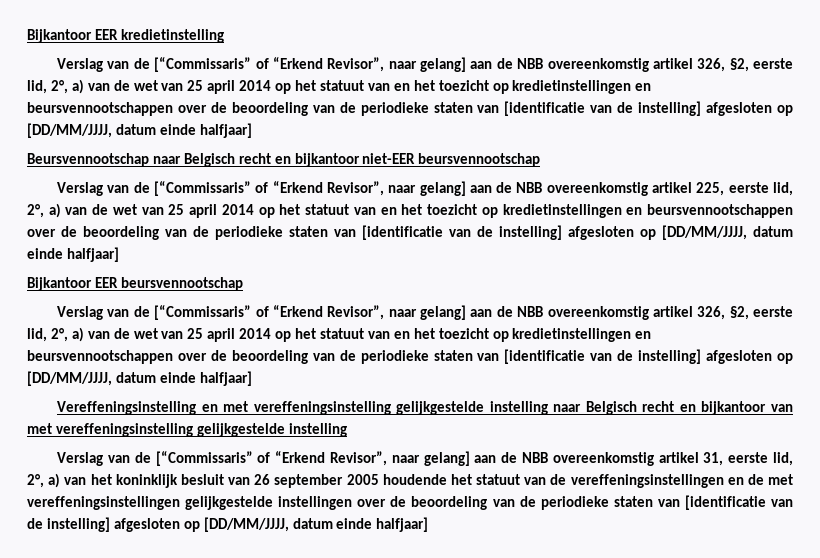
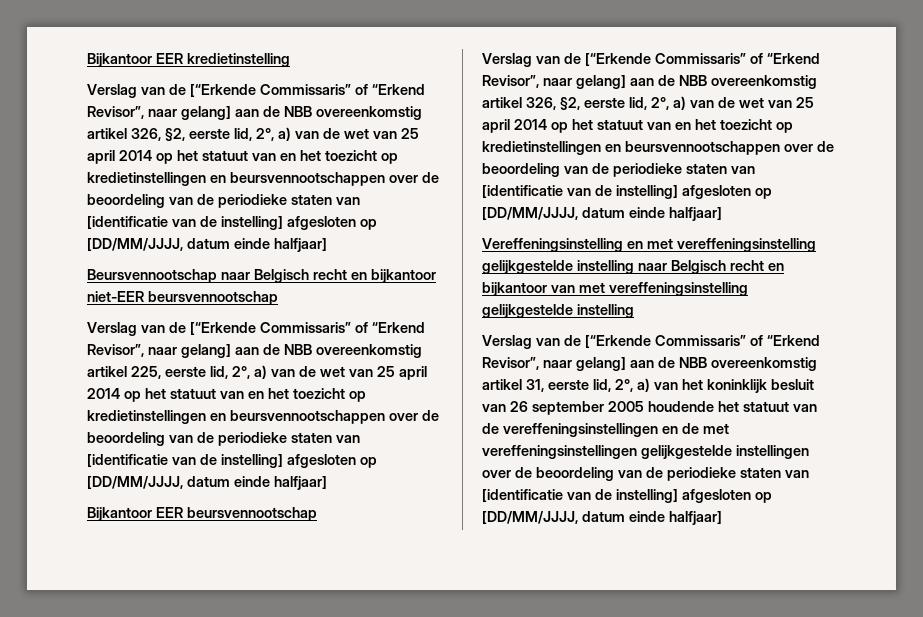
  Bijkantoor EER kredietinstelling
- Verslag van de [“Commissaris” of “Erkend Revisor”, naar gelang] aan de NBB overeenkomstig artikel 326, §2, eerste lid, 2°, a) van de wet van 25 april 2014 op het statuut van en het toezicht op kredietinstellingen en beursvennootschappen over de beoordeling van de periodieke staten van [identificatie van de instelling] afgesloten op [DD/MM/JJJJ, datum einde halfjaar]
+ Verslag van de [“Erkende Commissaris” of “Erkend Revisor”, naar gelang] aan de NBB overeenkomstig artikel 326, §2, eerste lid, 2°, a) van de wet van 25 april 2014 op het statuut van en het toezicht op kredietinstellingen en beursvennootschappen over de beoordeling van de periodieke staten van [identificatie van de instelling] afgesloten op [DD/MM/JJJJ, datum einde halfjaar]
- Verslag van de [“Commissaris” of “Erkend Revisor”, naar gelang] aan de NBB overeenkomstig artikel 225, eerste lid, 2°, a) van de wet van 25 april 2014 op het statuut van en het toezicht op kredietinstellingen en beursvennootschappen over de beoordeling van de periodieke staten van [identificatie van de instelling] afgesloten op [DD/MM/JJJJ, datum einde halfjaar]
+ Verslag van de [“Erkende Commissaris” of “Erkend Revisor”, naar gelang] aan de NBB overeenkomstig artikel 225, eerste lid, 2°, a) van de wet van 25 april 2014 op het statuut van en het toezicht op kredietinstellingen en beursvennootschappen over de beoordeling van de periodieke staten van [identificatie van de instelling] afgesloten op [DD/MM/JJJJ, datum einde halfjaar]
  Bijkantoor EER beursvennootschap
- Verslag van de [“Commissaris” of “Erkend Revisor”, naar gelang] aan de NBB overeenkomstig artikel 326, §2, eerste lid, 2°, a) van de wet van 25 april 2014 op het statuut van en het toezicht op kredietinstellingen en beursvennootschappen over de beoordeling van de periodieke staten van [identificatie van de instelling] afgesloten op [DD/MM/JJJJ, datum einde halfjaar]
+ Verslag van de [“Erkende Commissaris” of “Erkend Revisor”, naar gelang] aan de NBB overeenkomstig artikel 326, §2, eerste lid, 2°, a) van de wet van 25 april 2014 op het statuut van en het toezicht op kredietinstellingen en beursvennootschappen over de beoordeling van de periodieke staten van [identificatie van de instelling] afgesloten op [DD/MM/JJJJ, datum einde halfjaar]
- Verslag van de [“Commissaris” of “Erkend Revisor”, naar gelang] aan de NBB overeenkomstig artikel 31, eerste lid, 2°, a) van het koninklijk besluit van 26 september 2005 houdende het statuut van de vereffeningsinstellingen en de met vereffeningsinstellingen gelijkgestelde instellingen over de beoordeling van de periodieke staten van [identificatie van de instelling] afgesloten op [DD/MM/JJJJ, datum einde halfjaar]
+ Verslag van de [“Erkende Commissaris” of “Erkend Revisor”, naar gelang] aan de NBB overeenkomstig artikel 31, eerste lid, 2°, a) van het koninklijk besluit van 26 september 2005 houdende het statuut van de vereffeningsinstellingen en de met vereffeningsinstellingen gelijkgestelde instellingen over de beoordeling van de periodieke staten van [identificatie van de instelling] afgesloten op [DD/MM/JJJJ, datum einde halfjaar]

